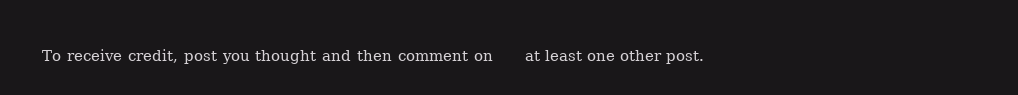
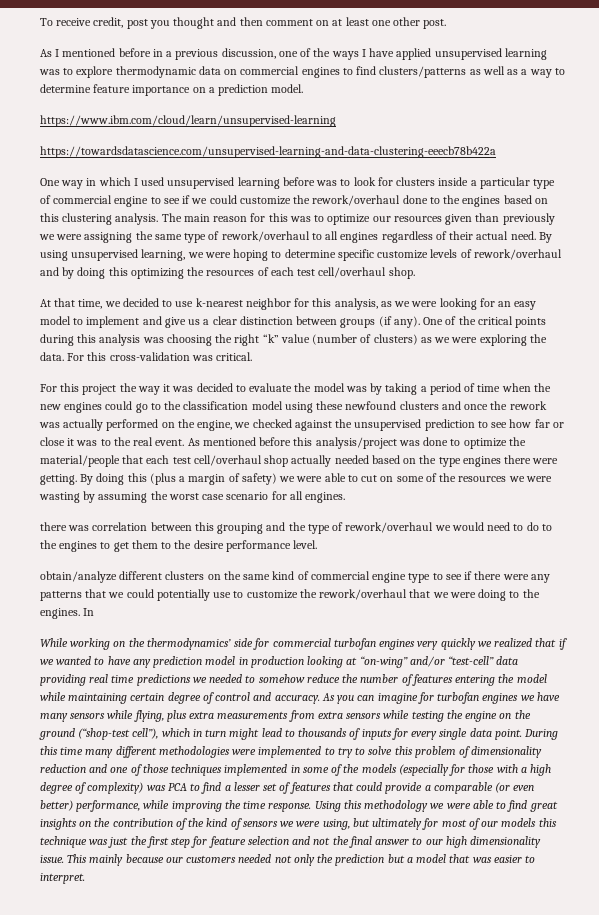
+ As I mentioned before in a previous discussion, one of the ways I have applied unsupervised learning was to explore thermodynamic data on commercial engines to find clusters/patterns as well as a way to determine feature importance on a prediction model.
+ https://www.ibm.com/cloud/learn/unsupervised-learning
+ https://towardsdatascience.com/unsupervised-learning-and-data-clustering-eeecb78b422a
+ One way in which I used unsupervised learning before was to look for clusters inside a particular type of commercial engine to see if we could customize the rework/overhaul done to the engines based on this clustering analysis. The main reason for this was to optimize our resources given than previously we were assigning the same type of rework/overhaul to all engines regardless of their actual need. By using unsupervised learning, we were hoping to determine specific customize levels of rework/overhaul and by doing this optimizing the resources of each test cell/overhaul shop.
+ At that time, we decided to use k-nearest neighbor for this analysis, as we were looking for an easy model to implement and give us a clear distinction between groups (if any). One of the critical points during this analysis was choosing the right “k” value (number of clusters) as we were exploring the data. For this cross-validation was critical.
+ For this project the way it was decided to evaluate the model was by taking a period of time when the new engines could go to the classification model using these newfound clusters and once the rework was actually performed on the engine, we checked against the unsupervised prediction to see how far or close it was to the real event. As mentioned before this analysis/project was done to optimize the material/people that each test cell/overhaul shop actually needed based on the type engines there were getting. By doing this (plus a margin of safety) we were able to cut on some of the resources we were wasting by assuming the worst case scenario for all engines.
+ there was correlation between this grouping and the type of rework/overhaul we would need to do to the engines to get them to the desire performance level.
+ obtain/analyze different clusters on the same kind of commercial engine type to see if there were any patterns that we could potentially use to customize the rework/overhaul that we were doing to the engines. In
+ While working on the thermodynamics’ side for commercial turbofan engines very quickly we realized that if we wanted to have any prediction model in production looking at “on-wing” and/or “test-cell” data providing real time predictions we needed to somehow reduce the number of features entering the model while maintaining certain degree of control and accuracy. As you can imagine for turbofan engines we have many sensors while flying, plus extra measurements from extra sensors while testing the engine on the ground (“shop-test cell”), which in turn might lead to thousands of inputs for every single data point. During this time many different methodologies were implemented to try to solve this problem of dimensionality reduction and one of those techniques implemented in some of the models (especially for those with a high degree of complexity) was PCA to find a lesser set of features that could provide a comparable (or even better) performance, while improving the time response. Using this methodology we were able to find great insights on the contribution of the kind of sensors we were using, but ultimately for most of our models this technique was just the first step for feature selection and not the final answer to our high dimensionality issue. This mainly because our customers needed not only the prediction but a model that was easier to interpret.

